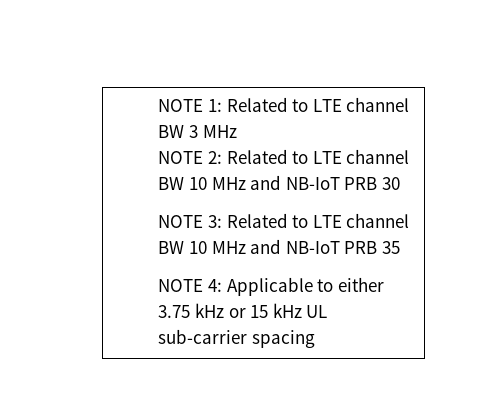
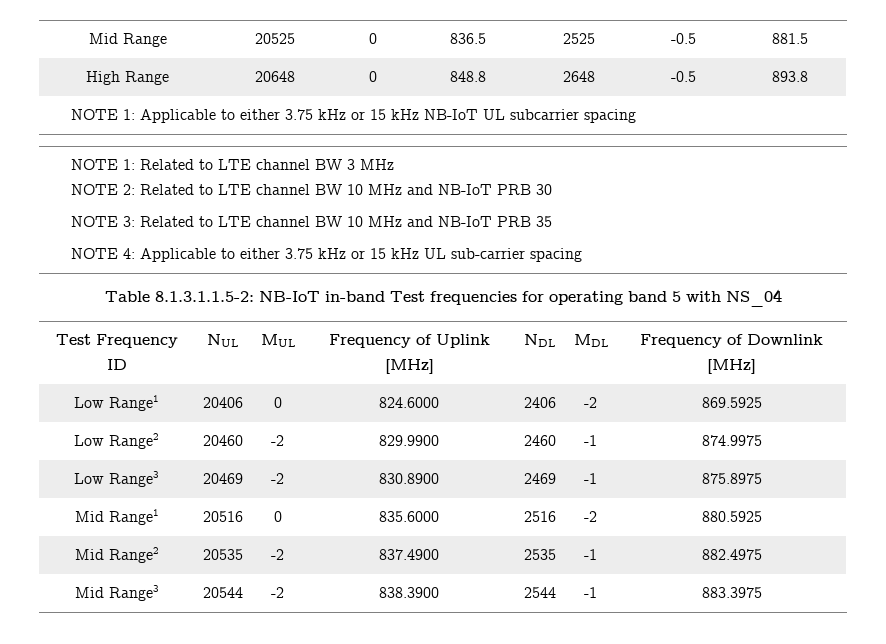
+ Mid Range | 20525 | 0 | 836.5 | 2525 | -0.5 | 881.5
+ High Range | 20648 | 0 | 848.8 | 2648 | -0.5 | 893.8
+ NOTE 1: Applicable to either 3.75 kHz or 15 kHz NB-IoT UL subcarrier spacing
+ Table 8.1.3.1.1.5-2: NB-IoT in-band Test frequencies for operating band 5 with NS_04
+ Test Frequency ID | NUL | MUL | Frequency of Uplink [MHz] | NDL | MDL | Frequency of Downlink [MHz]
+ Low Range1 | 20406 | 0 | 824.6000 | 2406 | -2 | 869.5925
+ Low Range2 | 20460 | -2 | 829.9900 | 2460 | -1 | 874.9975
+ Low Range3 | 20469 | -2 | 830.8900 | 2469 | -1 | 875.8975
+ Mid Range1 | 20516 | 0 | 835.6000 | 2516 | -2 | 880.5925
+ Mid Range2 | 20535 | -2 | 837.4900 | 2535 | -1 | 882.4975
+ Mid Range3 | 20544 | -2 | 838.3900 | 2544 | -1 | 883.3975

